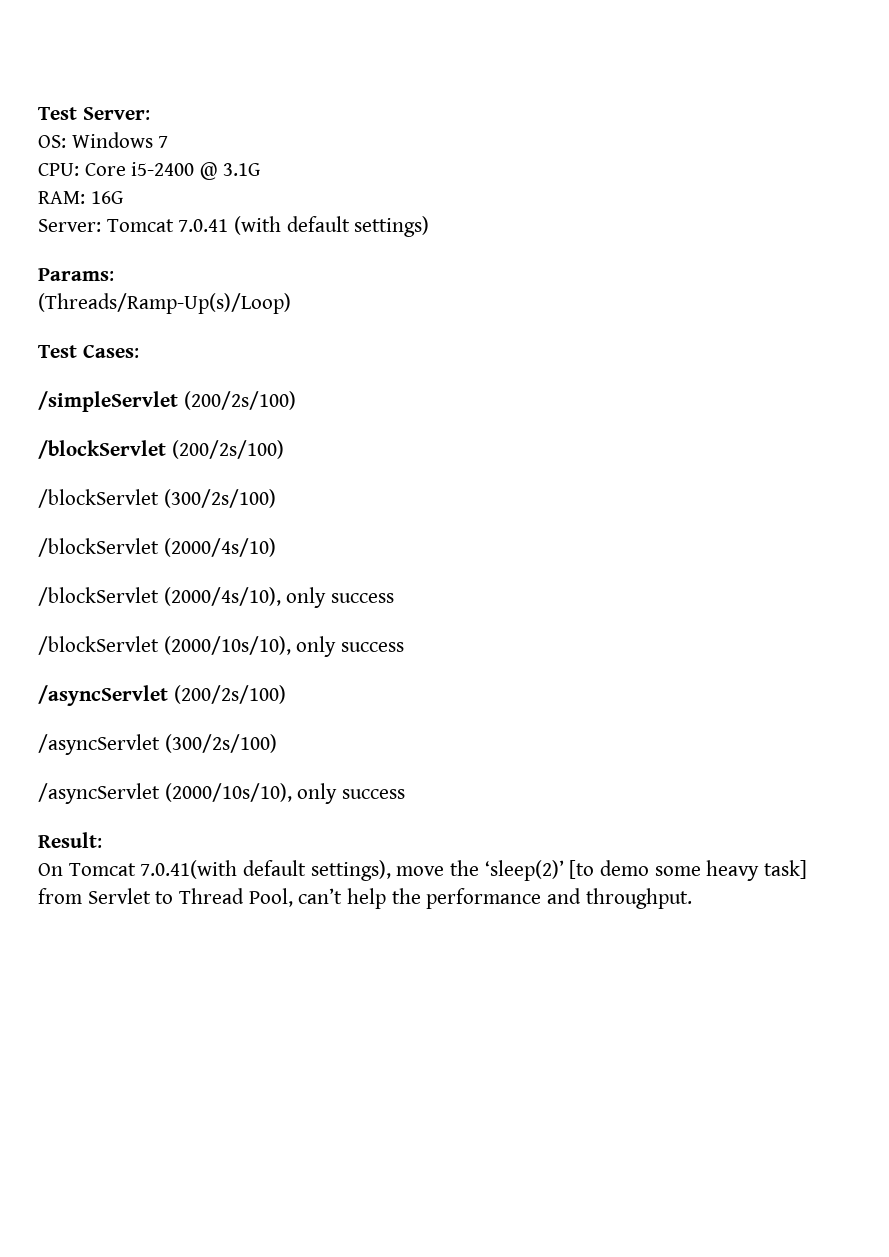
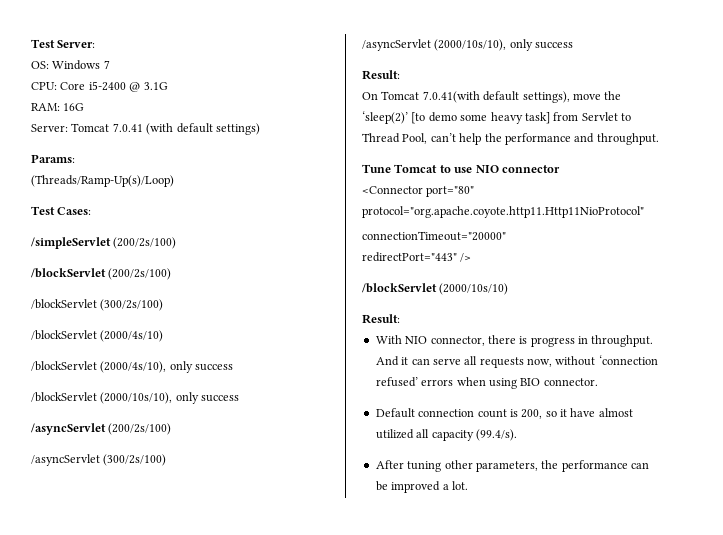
+ Tune Tomcat to use NIO connector
+ <Connector port="80" protocol="org.apache.coyote.http11.Http11NioProtocol"
+ connectionTimeout="20000"
+ redirectPort="443" />
+ /blockServlet (2000/10s/10)
+ Result:
+ With NIO connector, there is progress in throughput. And it can serve all requests now, without ‘connection refused’ errors when using BIO connector.
+ Default connection count is 200, so it have almost utilized all capacity (99.4/s).
+ After tuning other parameters, the performance can be improved a lot.

